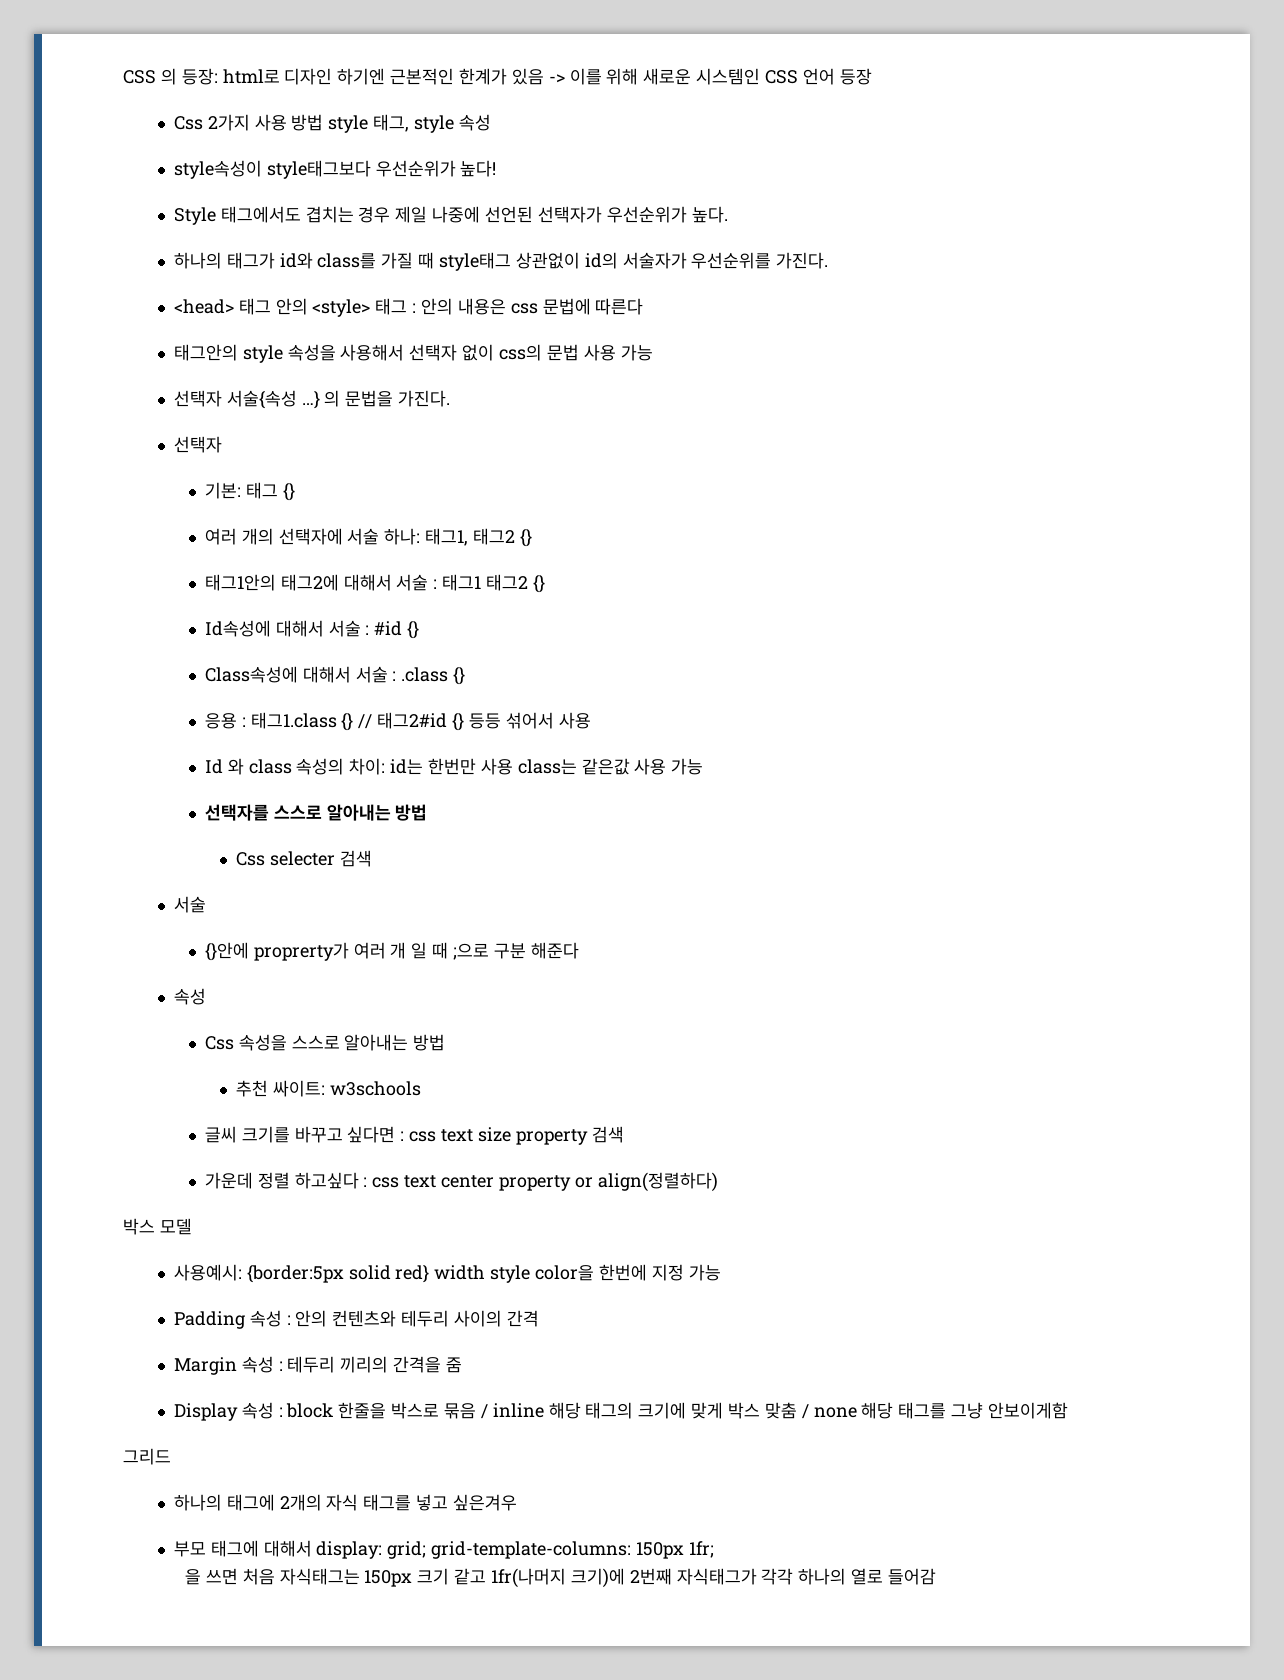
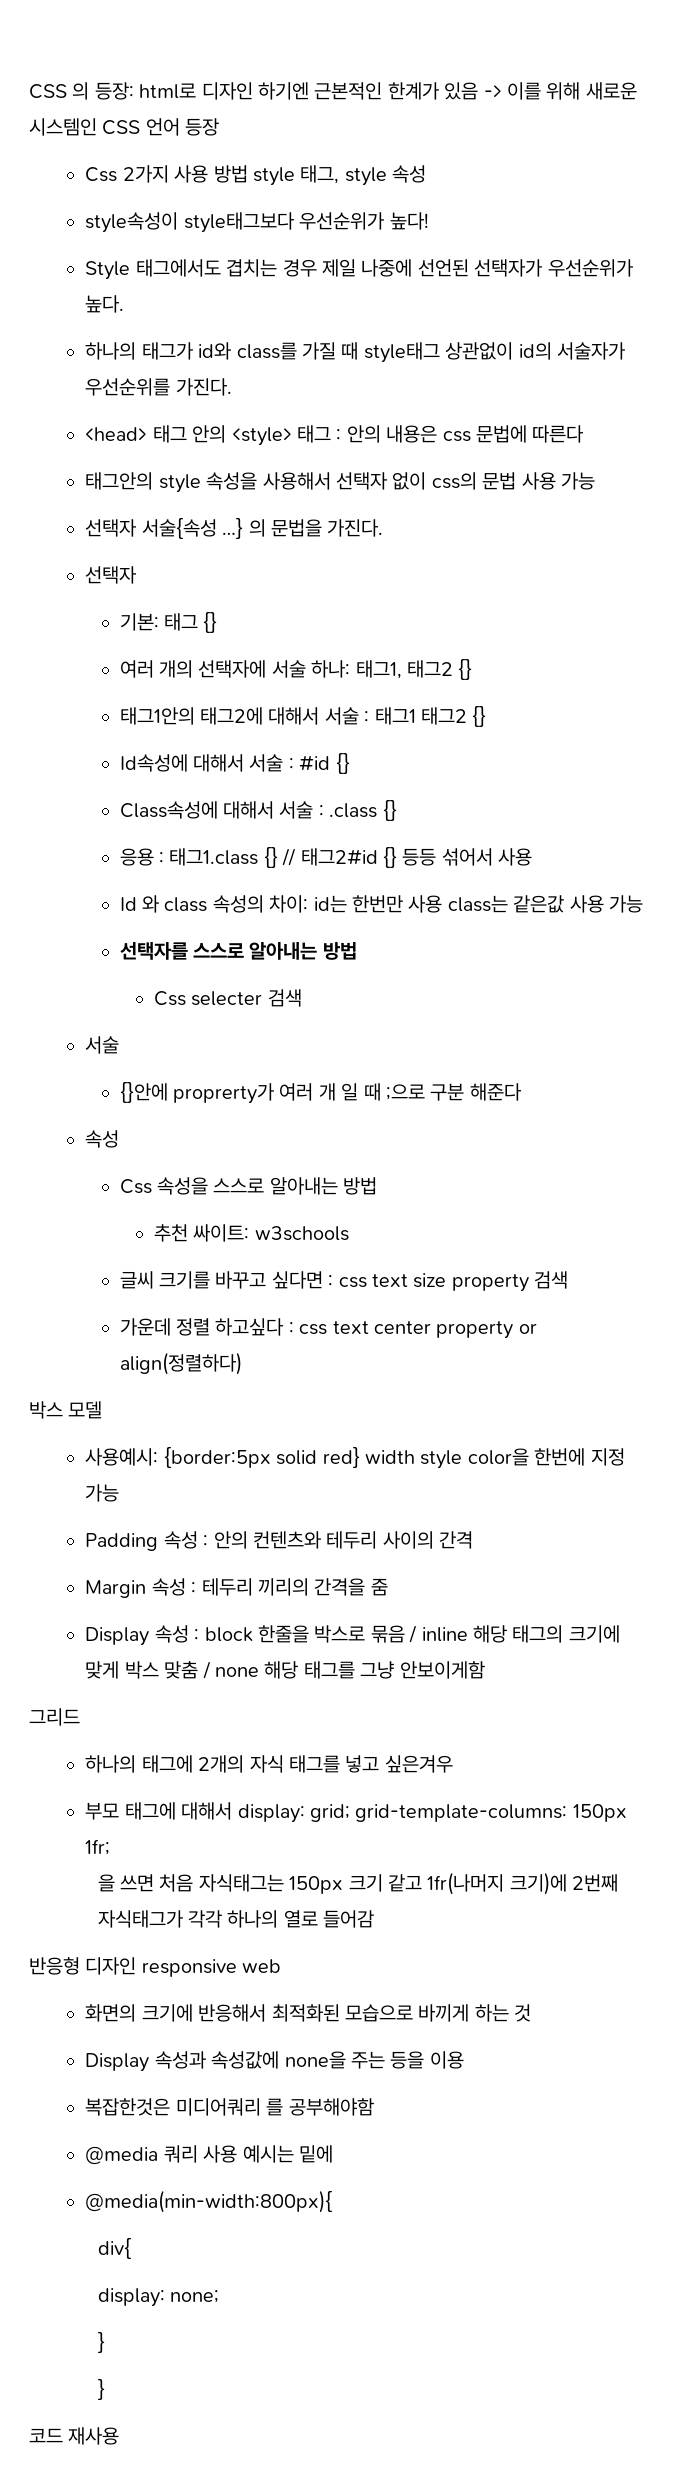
+ 반응형 디자인 responsive web
+ 화면의 크기에 반응해서 최적화된 모습으로 바끼게 하는 것
+ Display 속성과 속성값에 none을 주는 등을 이용
+ 복잡한것은 미디어쿼리 를 공부해야함
+ @media 쿼리 사용 예시는 밑에
+ @media(min-width:800px){
+ div{
+ display: none;
+ }
+ }
+ 코드 재사용

